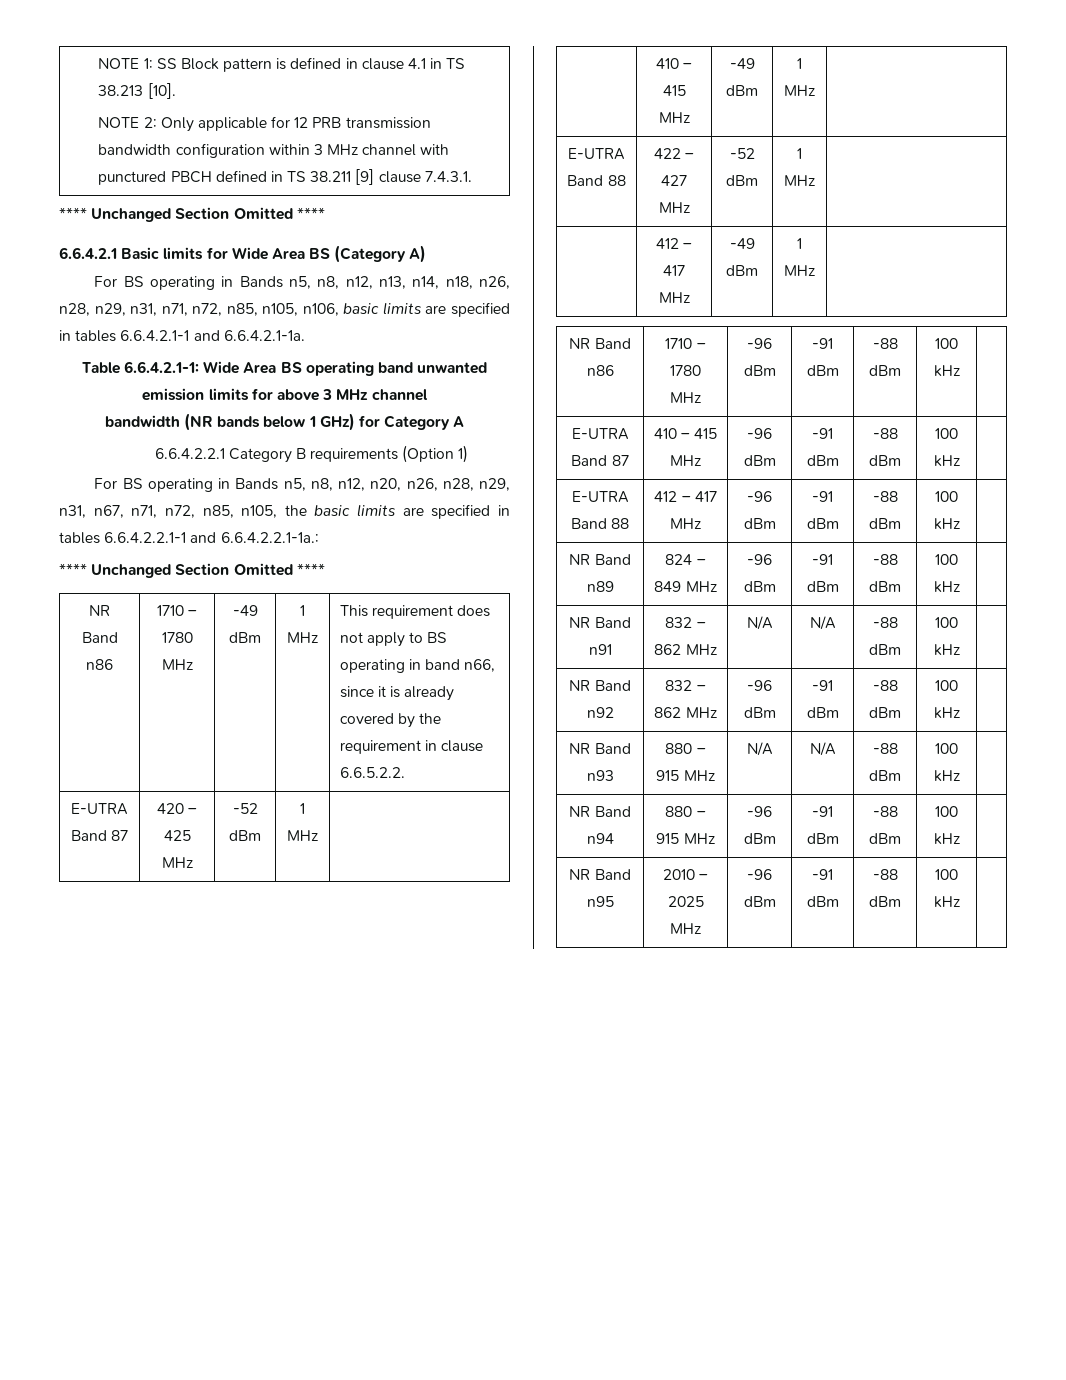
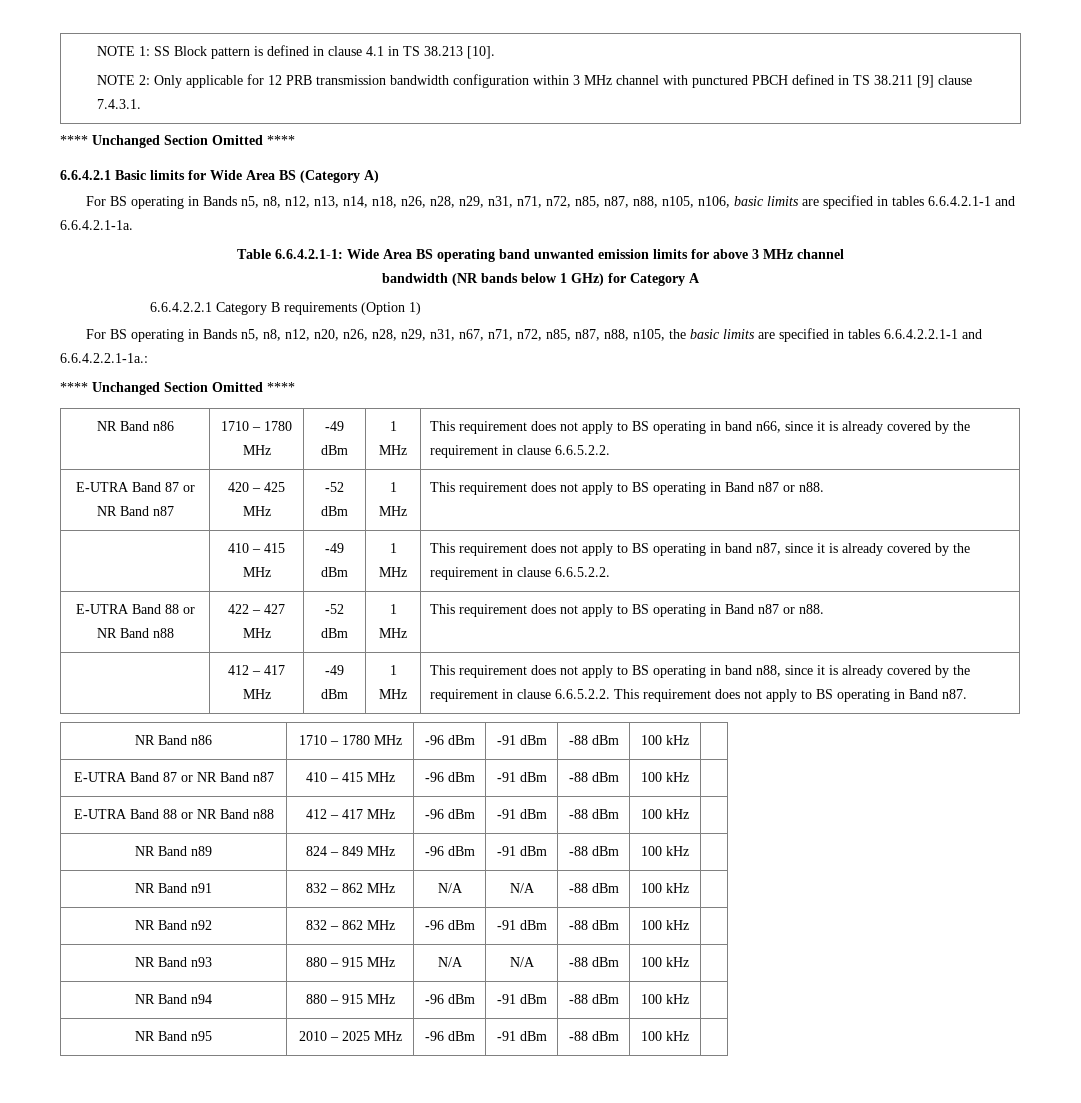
- For BS operating in Bands n5, n8, n12, n13, n14, n18, n26, n28, n29, n31, n71, n72, n85, n105, n106, basic limits are specified in tables 6.6.4.2.1-1 and 6.6.4.2.1-1a.
+ For BS operating in Bands n5, n8, n12, n13, n14, n18, n26, n28, n29, n31, n71, n72, n85, n87, n88, n105, n106, basic limits are specified in tables 6.6.4.2.1-1 and 6.6.4.2.1-1a.
- For BS operating in Bands n5, n8, n12, n20, n26, n28, n29, n31, n67, n71, n72, n85, n105, the basic limits are specified in tables 6.6.4.2.2.1-1 and 6.6.4.2.2.1-1a.:
+ For BS operating in Bands n5, n8, n12, n20, n26, n28, n29, n31, n67, n71, n72, n85, n87, n88, n105, the basic limits are specified in tables 6.6.4.2.2.1-1 and 6.6.4.2.2.1-1a.:
- E-UTRA Band 87 | 420 – 425 MHz | -52 dBm | 1 MHz |
+ E-UTRA Band 87 or NR Band n87 | 420 – 425 MHz | -52 dBm | 1 MHz | This requirement does not apply to BS operating in Band n87 or n88.
- | 410 – 415 MHz | -49 dBm | 1 MHz |
- E-UTRA Band 88 | 422 – 427 MHz | -52 dBm | 1 MHz |
+ | 410 – 415 MHz | -49 dBm | 1 MHz | This requirement does not apply to BS operating in band n87, since it is already covered by the requirement in clause 6.6.5.2.2.
+ E-UTRA Band 88 or NR Band n88 | 422 – 427 MHz | -52 dBm | 1 MHz | This requirement does not apply to BS operating in Band n87 or n88.
+ This requirement does not apply to BS operating in band n88, since it is already covered by the requirement in clause 6.6.5.2.2. This requirement does not apply to BS operating in Band n87.
- E-UTRA Band 87 | 410 – 415 MHz | -96 dBm | -91 dBm | -88 dBm | 100 kHz |
+ E-UTRA Band 87 or NR Band n87 | 410 – 415 MHz | -96 dBm | -91 dBm | -88 dBm | 100 kHz |
- E-UTRA Band 88 | 412 – 417 MHz | -96 dBm | -91 dBm | -88 dBm | 100 kHz |
+ E-UTRA Band 88 or NR Band n88 | 412 – 417 MHz | -96 dBm | -91 dBm | -88 dBm | 100 kHz |

